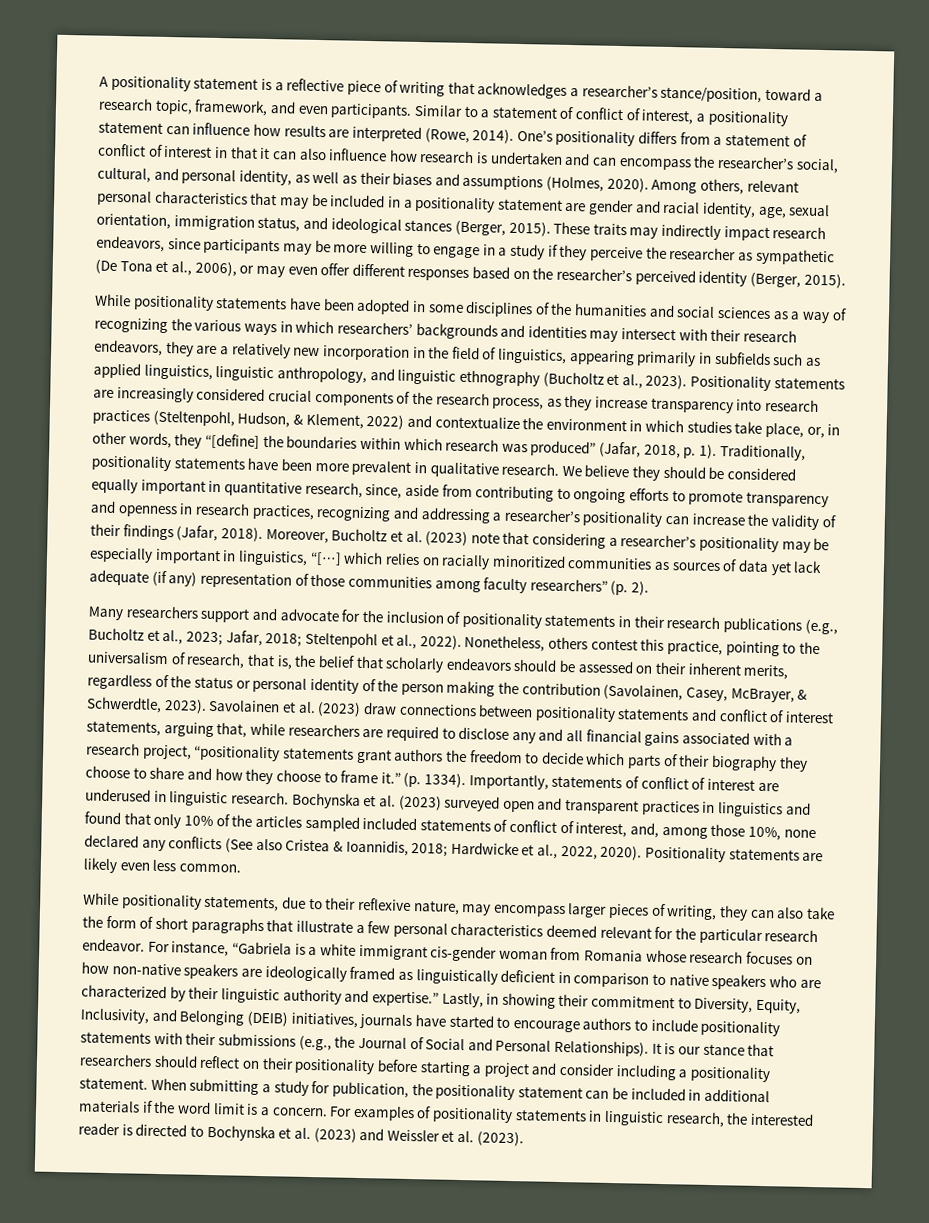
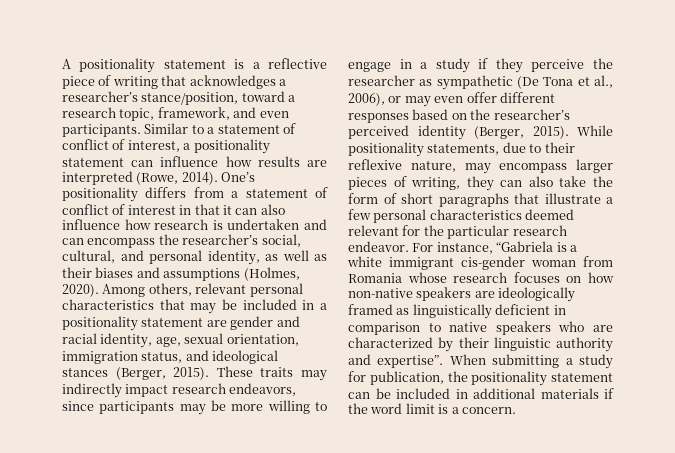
- These traits may indirectly impact research endeavors, since participants may be more willing to engage in a study if they perceive the researcher as sympathetic (De Tona et al., 2006), or may even offer different responses based on the researcher’s perceived identity (Berger, 2015).
- While positionality statements have been adopted in some disciplines of the humanities and social sciences as a way of recognizing the various ways in which researchers’ backgrounds and identities may intersect with their research endeavors, they are a relatively new incorporation in the field of linguistics, appearing primarily in subfields such as applied linguistics, linguistic anthropology, and linguistic ethnography (Bucholtz et al., 2023). Positionality statements are increasingly considered crucial components of the research process, as they increase transparency into research practices (Steltenpohl, Hudson, & Klement, 2022) and contextualize the environment in which studies take place, or, in other words, they “[define] the boundaries within which research was produced” (Jafar, 2018, p. 1). Traditionally, positionality statements have been more prevalent in qualitative research. We believe they should be considered equally important in quantitative research, since, aside from contributing to ongoing efforts to promote transparency and openness in research practices, recognizing and addressing a researcher’s positionality can increase the validity of their findings (Jafar, 2018). Moreover, Bucholtz et al. (2023) note that considering a researcher’s positionality may be especially important in linguistics, “[…] which relies on racially minoritized communities as sources of data yet lack adequate (if any) representation of those communities among faculty researchers” (p. 2).
- Many researchers support and advocate for the inclusion of positionality statements in their research publications (e.g., Bucholtz et al., 2023; Jafar, 2018; Steltenpohl et al., 2022). Nonetheless, others contest this practice, pointing to the universalism of research, that is, the belief that scholarly endeavors should be assessed on their inherent merits, regardless of the status or personal identity of the person making the contribution (Savolainen, Casey, McBrayer, & Schwerdtle, 2023). Savolainen et al. (2023) draw connections between positionality statements and conflict of interest statements, arguing that, while researchers are required to disclose any and all financial gains associated with a research project, “positionality statements grant authors the freedom to decide which parts of their biography they choose to share and how they choose to frame it.” (p. 1334). Importantly, statements of conflict of interest are underused in linguistic research. Bochynska et al. (2023) surveyed open and transparent practices in linguistics and found that only 10% of the articles sampled included statements of conflict of interest, and, among those 10%, none declared any conflicts (See also Cristea & Ioannidis, 2018; Hardwicke et al., 2022, 2020). Positionality statements are likely even less common.
- While positionality statements, due to their reflexive nature, may encompass larger pieces of writing, they can also take the form of short paragraphs that illustrate a few personal characteristics deemed relevant for the particular research endeavor.
+ These traits may indirectly impact research endeavors, since participants may be more willing to engage in a study if they perceive the researcher as sympathetic (De Tona et al., 2006), or may even offer different responses based on the researcher’s perceived identity (Berger, 2015). While positionality statements, due to their reflexive nature, may encompass larger pieces of writing, they can also take the form of short paragraphs that illustrate a few personal characteristics deemed relevant for the particular research endeavor.
- For instance, “Gabriela is a white immigrant cis-gender woman from Romania whose research focuses on how non-native speakers are ideologically framed as linguistically deficient in comparison to native speakers who are characterized by their linguistic authority and expertise.” Lastly, in showing their commitment to Diversity, Equity, Inclusivity, and Belonging (DEIB) initiatives, journals have started to encourage authors to include positionality statements with their submissions (e.g., the Journal of Social and Personal Relationships). It is our stance that researchers should reflect on their positionality before starting a project and consider including a positionality statement.
+ For instance, “Gabriela is a white immigrant cis-gender woman from Romania whose research focuses on how non-native speakers are ideologically framed as linguistically deficient in comparison to native speakers who are characterized by their linguistic authority and expertise”.
- For examples of positionality statements in linguistic research, the interested reader is directed to Bochynska et al. (2023) and Weissler et al. (2023).

